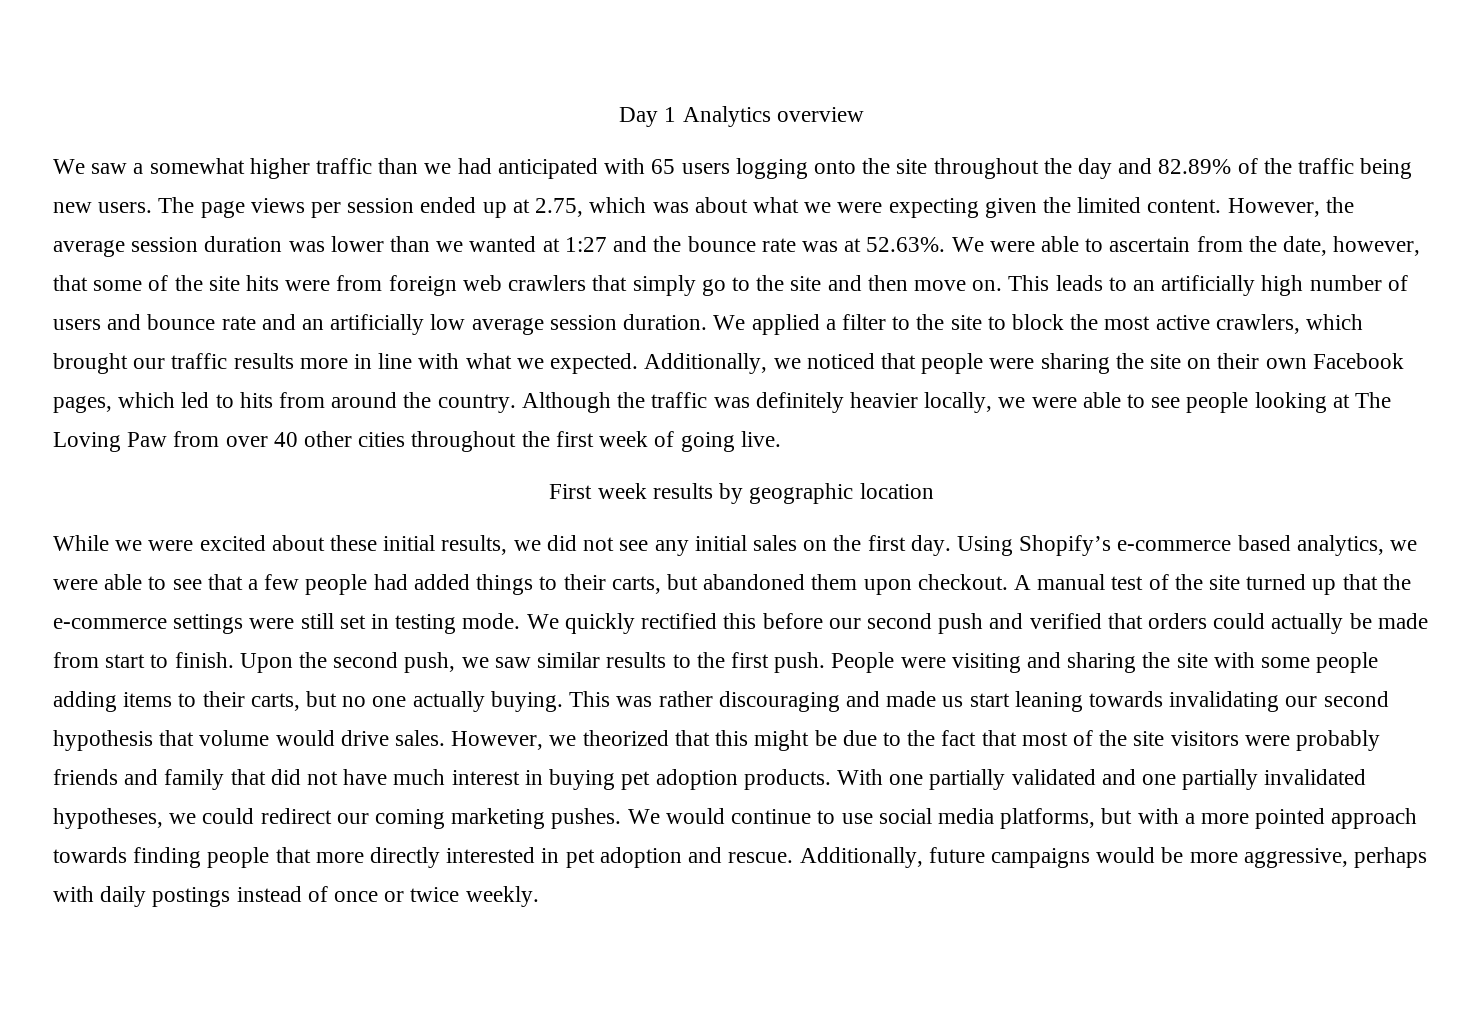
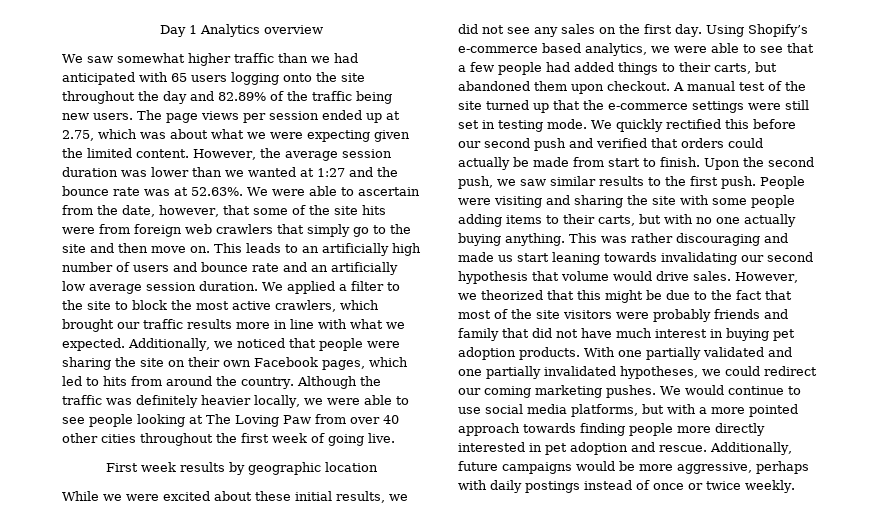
- We saw a somewhat higher traffic than we had anticipated with 65 users logging onto the site throughout the day and 82.89% of the traffic being new users.
+ We saw somewhat higher traffic than we had anticipated with 65 users logging onto the site throughout the day and 82.89% of the traffic being new users.
- While we were excited about these initial results, we did not see any initial sales on the first day.
+ While we were excited about these initial results, we did not see any sales on the first day.
- People were visiting and sharing the site with some people adding items to their carts, but no one actually buying.
+ People were visiting and sharing the site with some people adding items to their carts, but with no one actually buying anything.
- We would continue to use social media platforms, but with a more pointed approach towards finding people that more directly interested in pet adoption and rescue.
+ We would continue to use social media platforms, but with a more pointed approach towards finding people more directly interested in pet adoption and rescue.

